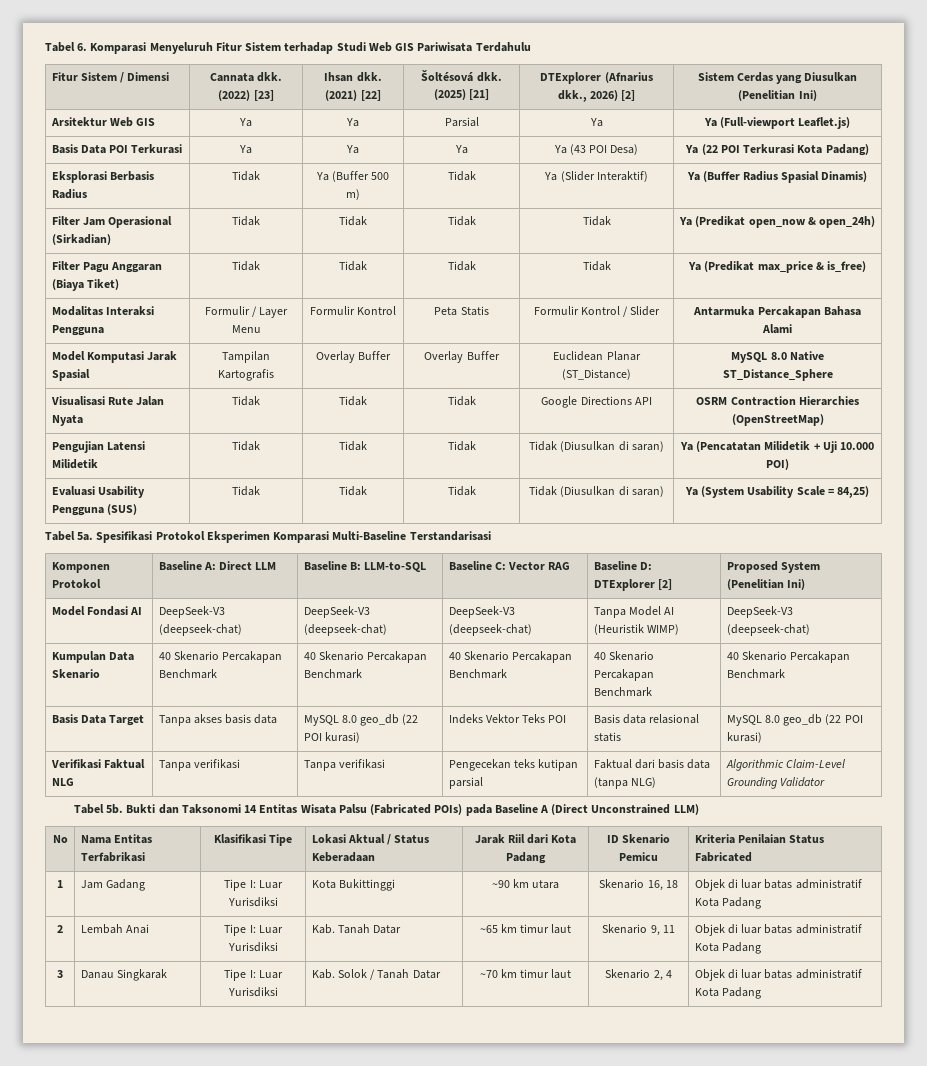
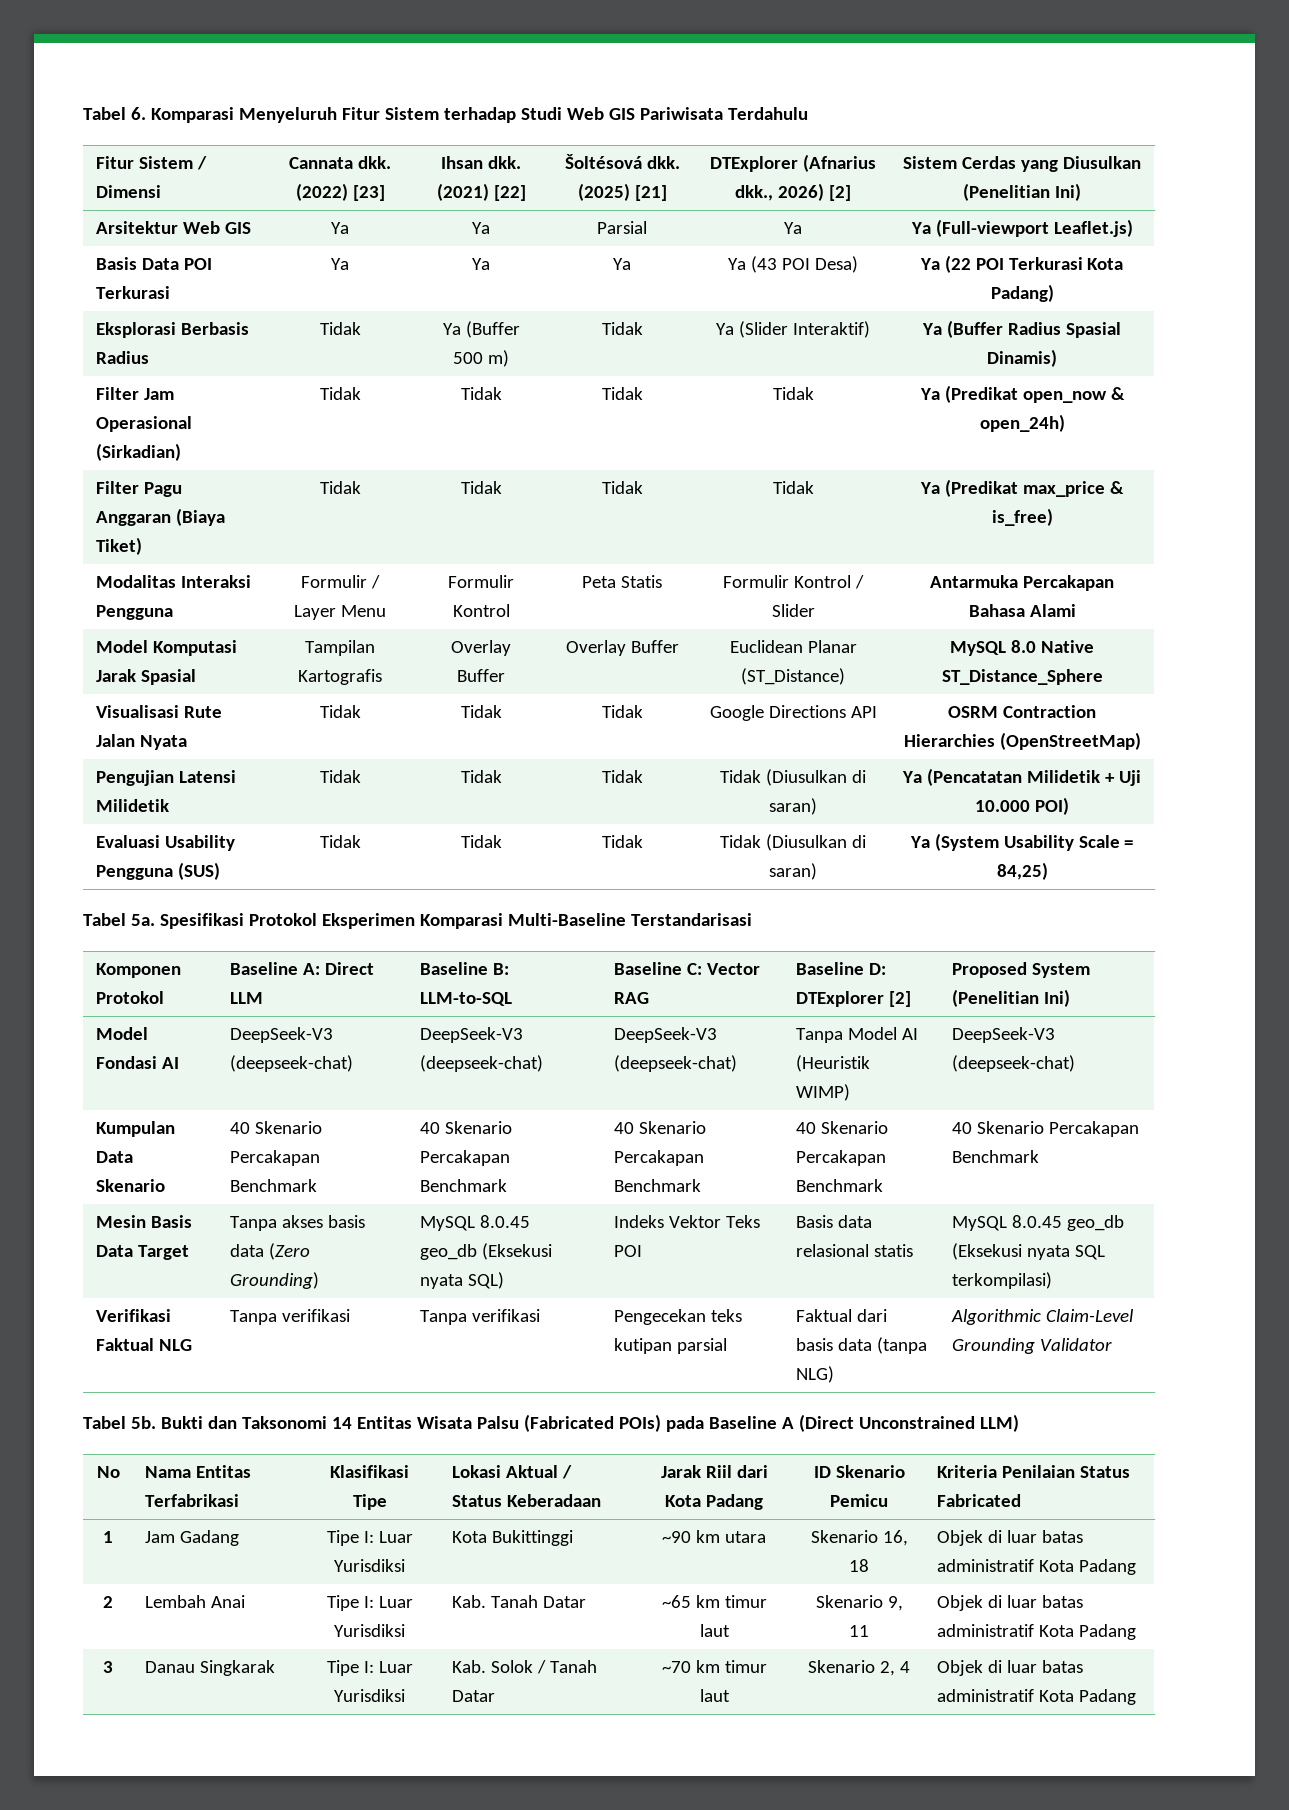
- Basis Data Target | Tanpa akses basis data | MySQL 8.0 geo_db (22 POI kurasi) | Indeks Vektor Teks POI | Basis data relasional statis | MySQL 8.0 geo_db (22 POI kurasi)
+ Mesin Basis Data Target | Tanpa akses basis data (Zero Grounding) | MySQL 8.0.45 geo_db (Eksekusi nyata SQL) | Indeks Vektor Teks POI | Basis data relasional statis | MySQL 8.0.45 geo_db (Eksekusi nyata SQL terkompilasi)

